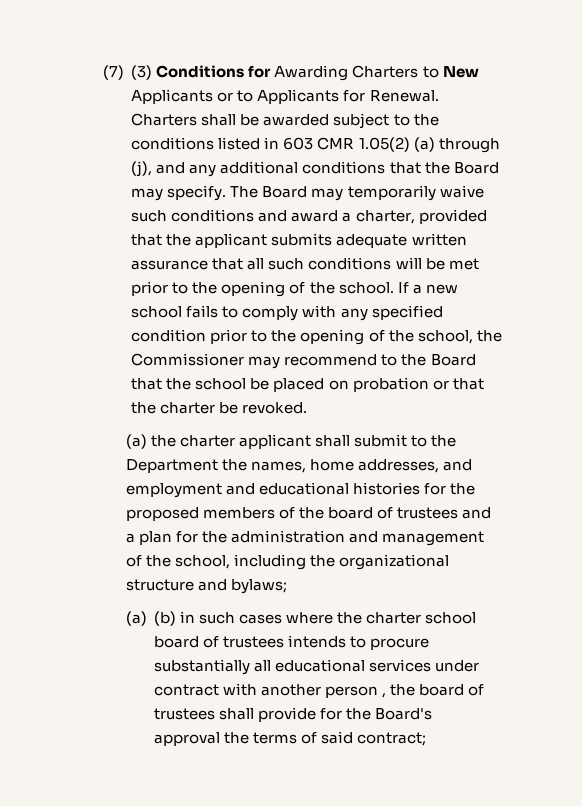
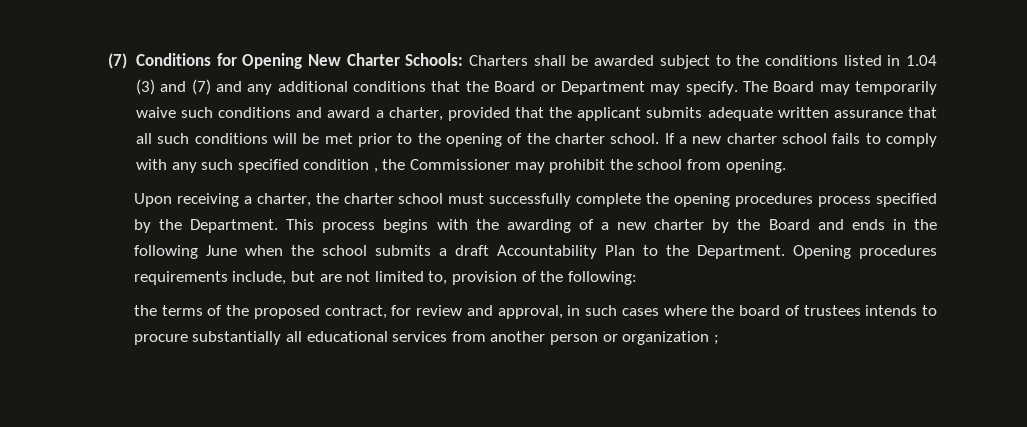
- (7) (3) Conditions for Awarding Charters to New Applicants or to Applicants for Renewal. Charters shall be awarded subject to the conditions listed in 603 CMR 1.05(2) (a) through (j), and any additional conditions that the Board may specify.
+ (7) Conditions for Opening New Charter Schools: Charters shall be awarded subject to the conditions listed in 1.04 (3) and (7) and any additional conditions that the Board or Department may specify.
- The Board may temporarily waive such conditions and award a charter, provided that the applicant submits adequate written assurance that all such conditions will be met prior to the opening of the school.
+ The Board may temporarily waive such conditions and award a charter, provided that the applicant submits adequate written assurance that all such conditions will be met prior to the opening of the charter school.
- If a new school fails to comply with any specified condition prior to the opening of the school, the Commissioner may recommend to the Board that the school be placed on probation or that the charter be revoked.
- (a) the charter applicant shall submit to the Department the names, home addresses, and employment and educational histories for the proposed members of the board of trustees and a plan for the administration and management of the school, including the organizational structure and bylaws;
- (a) (b) in such cases where the charter school board of trustees intends to procure substantially all educational services under contract with another person , the board of trustees shall provide for the Board's approval the terms of said contract;
+ If a new charter school fails to comply with any such specified condition , the Commissioner may prohibit the school from opening.
+ Upon receiving a charter, the charter school must successfully complete the opening procedures process specified by the Department. This process begins with the awarding of a new charter by the Board and ends in the following June when the school submits a draft Accountability Plan to the Department. Opening procedures requirements include, but are not limited to, provision of the following:
+ the terms of the proposed contract, for review and approval, in such cases where the board of trustees intends to procure substantially all educational services from another person or organization ;

